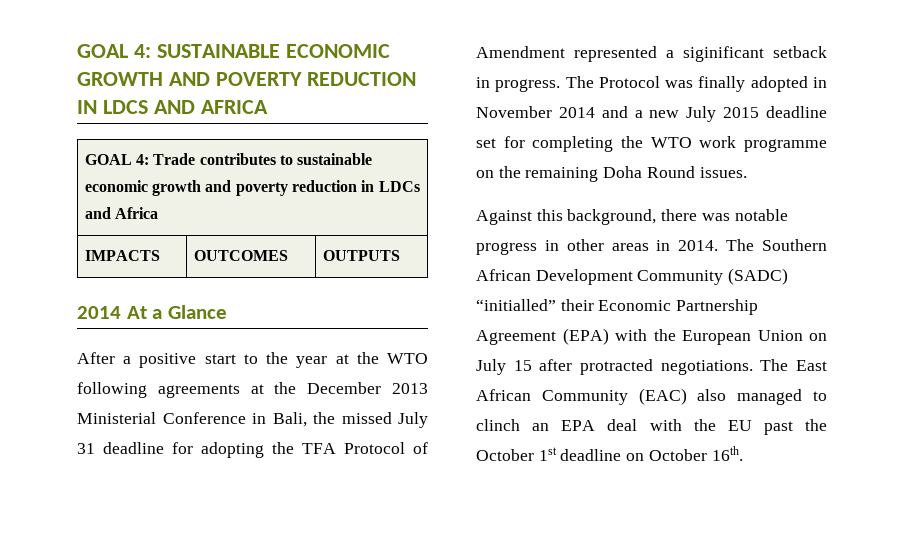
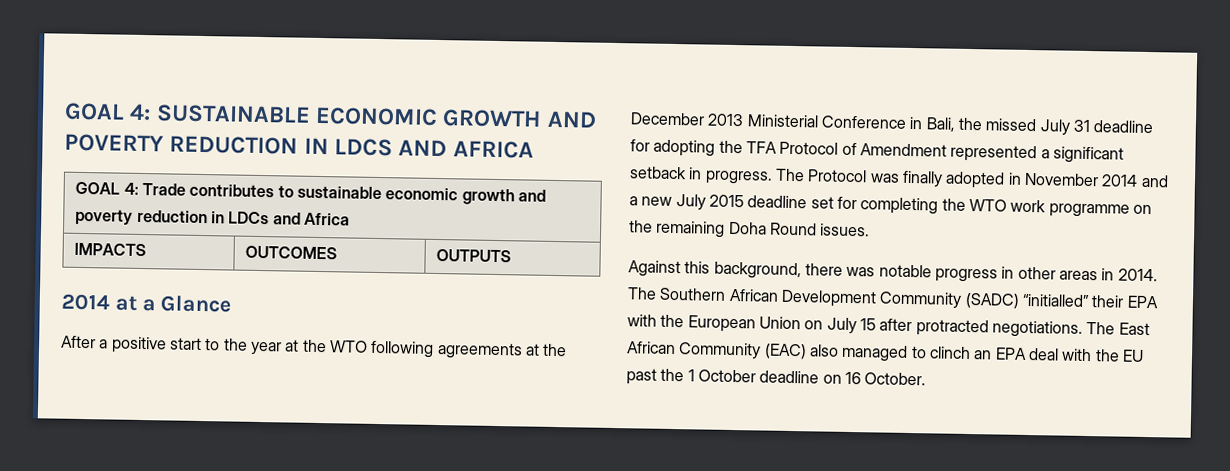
- 2014 At a Glance
+ 2014 at a Glance
- After a positive start to the year at the WTO following agreements at the December 2013 Ministerial Conference in Bali, the missed July 31 deadline for adopting the TFA Protocol of Amendment represented a siginificant setback in progress.
+ After a positive start to the year at the WTO following agreements at the December 2013 Ministerial Conference in Bali, the missed July 31 deadline for adopting the TFA Protocol of Amendment represented a significant setback in progress.
- The Southern African Development Community (SADC) “initialled” their Economic Partnership Agreement (EPA) with the European Union on July 15 after protracted negotiations.
+ The Southern African Development Community (SADC) “initialled” their EPA with the European Union on July 15 after protracted negotiations.
- The East African Community (EAC) also managed to clinch an EPA deal with the EU past the October 1st deadline on October 16th.
+ The East African Community (EAC) also managed to clinch an EPA deal with the EU past the 1 October deadline on 16 October.

